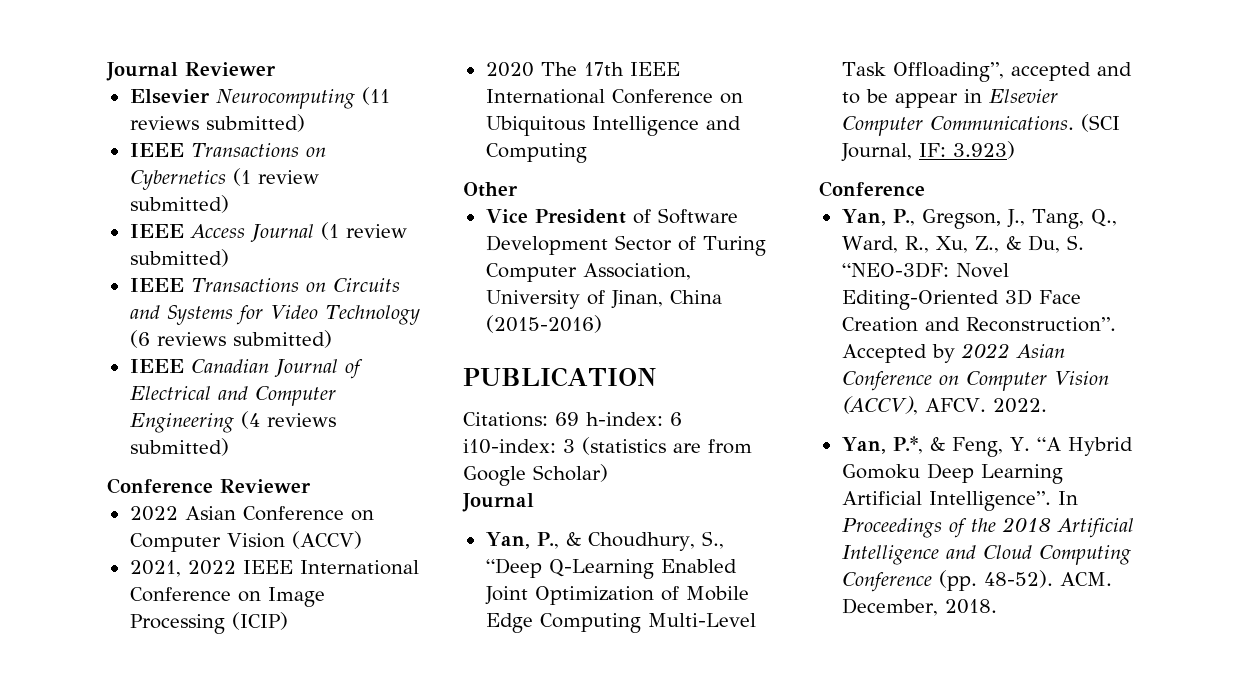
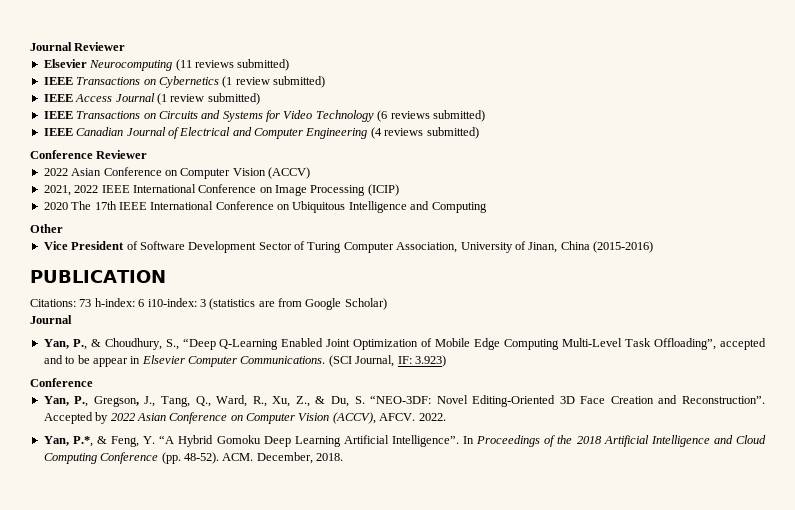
- Citations: 69 h-index: 6 i10-index: 3 (statistics are from Google Scholar)
+ Citations: 73 h-index: 6 i10-index: 3 (statistics are from Google Scholar)

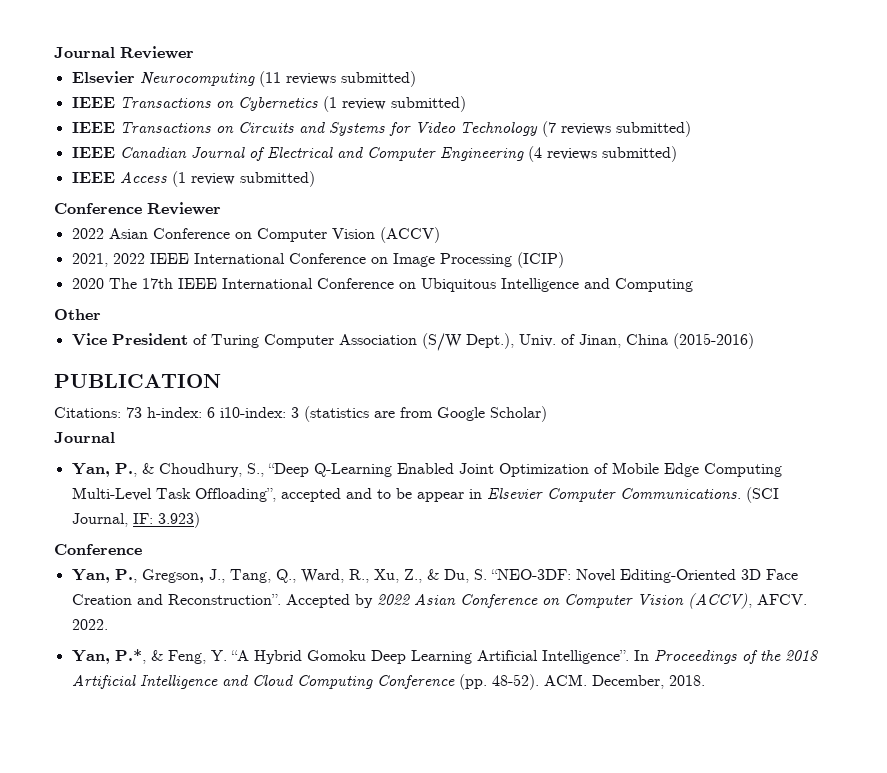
- IEEE Access Journal (1 review submitted)
- IEEE Transactions on Circuits and Systems for Video Technology (6 reviews submitted)
+ IEEE Transactions on Circuits and Systems for Video Technology (7 reviews submitted)
+ IEEE Access (1 review submitted)
- Vice President of Software Development Sector of Turing Computer Association, University of Jinan, China (2015-2016)
+ Vice President of Turing Computer Association (S/W Dept.), Univ. of Jinan, China (2015-2016)

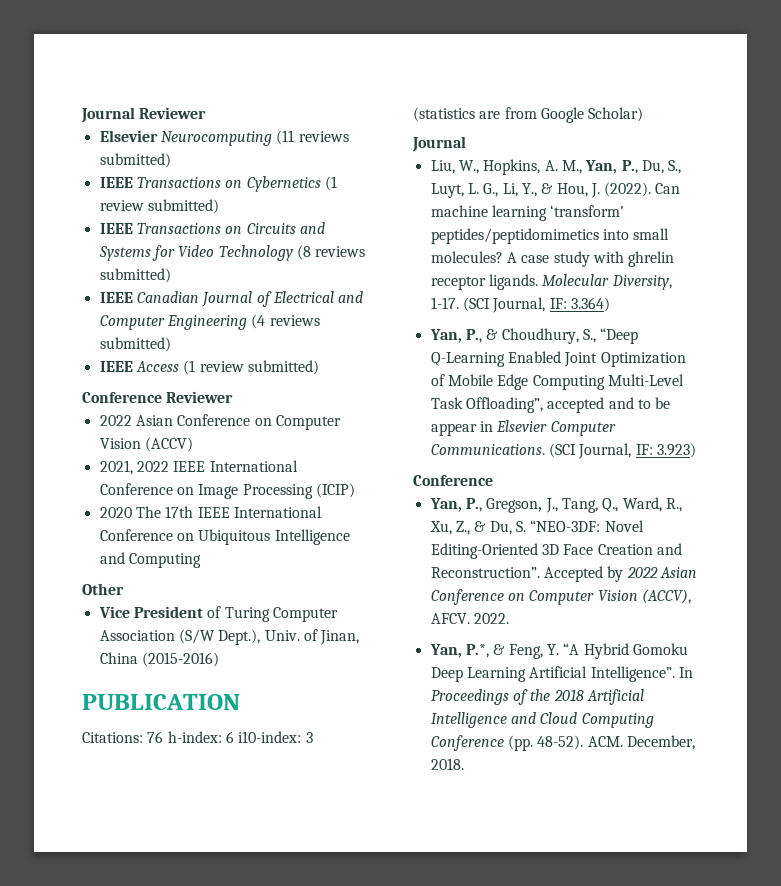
- IEEE Transactions on Circuits and Systems for Video Technology (7 reviews submitted)
+ IEEE Transactions on Circuits and Systems for Video Technology (8 reviews submitted)
- Citations: 73 h-index: 6 i10-index: 3 (statistics are from Google Scholar)
+ Citations: 76 h-index: 6 i10-index: 3 (statistics are from Google Scholar)
+ Liu, W., Hopkins, A. M., Yan, P., Du, S., Luyt, L. G., Li, Y., & Hou, J. (2022). Can machine learning ‘transform’ peptides/peptidomimetics into small molecules? A case study with ghrelin receptor ligands. Molecular Diversity, 1-17. (SCI Journal, IF: 3.364)

